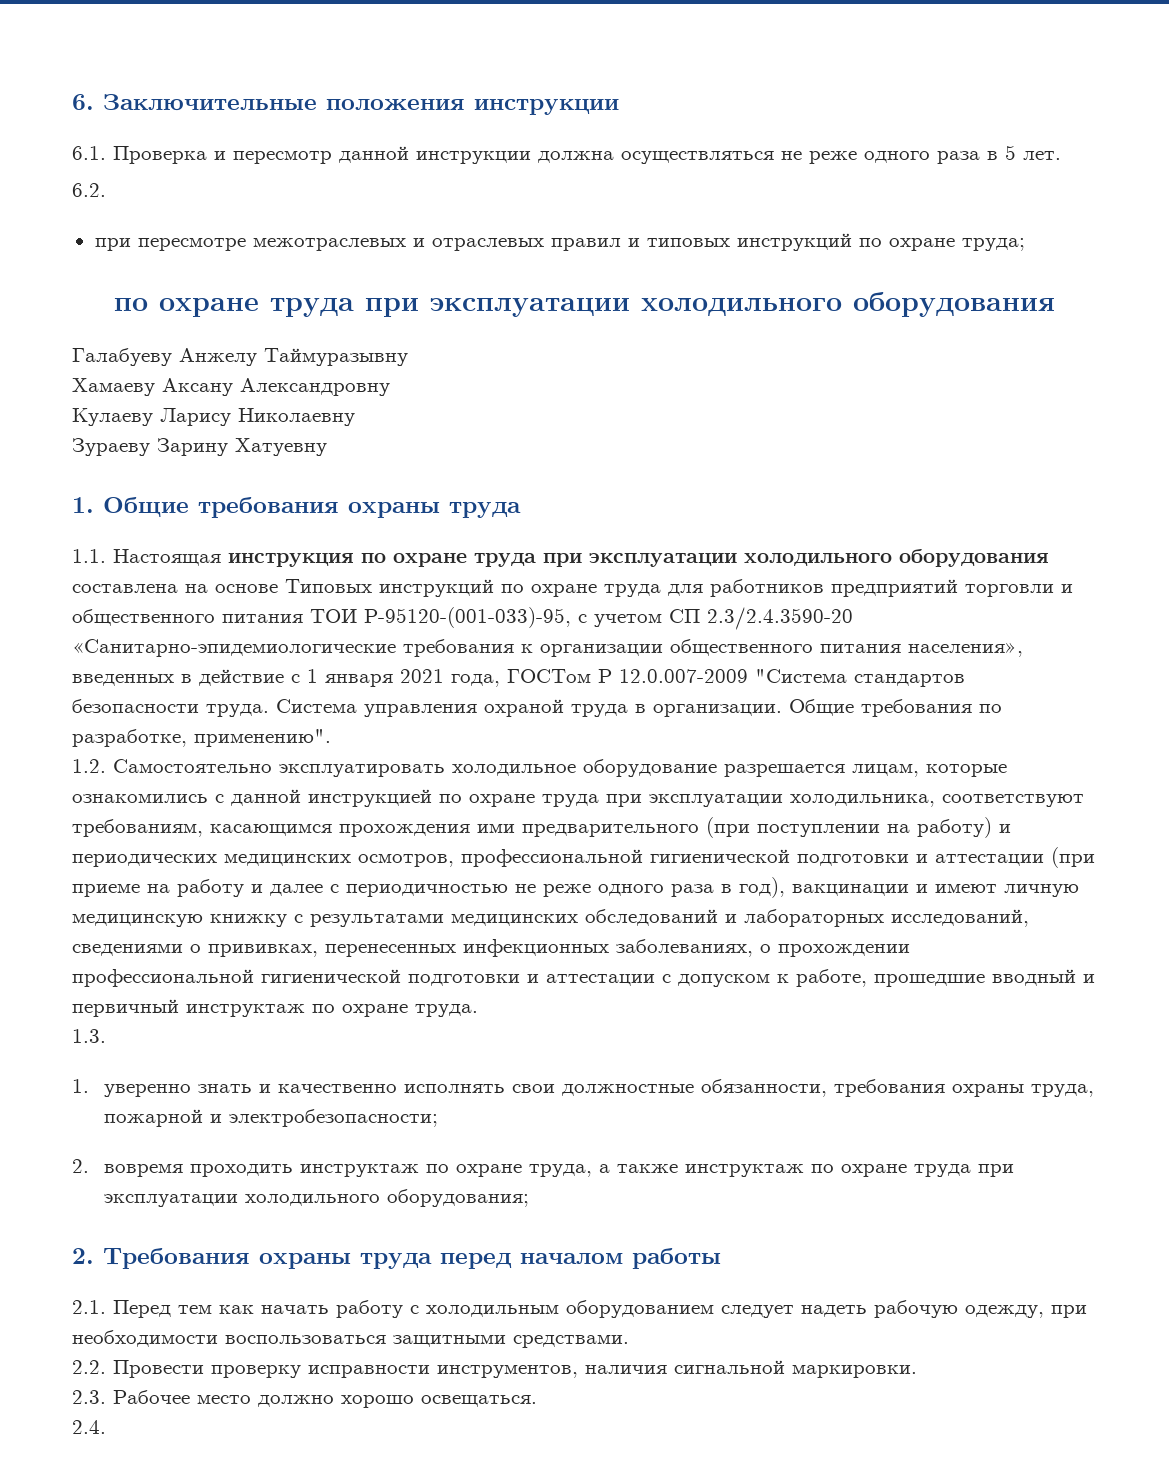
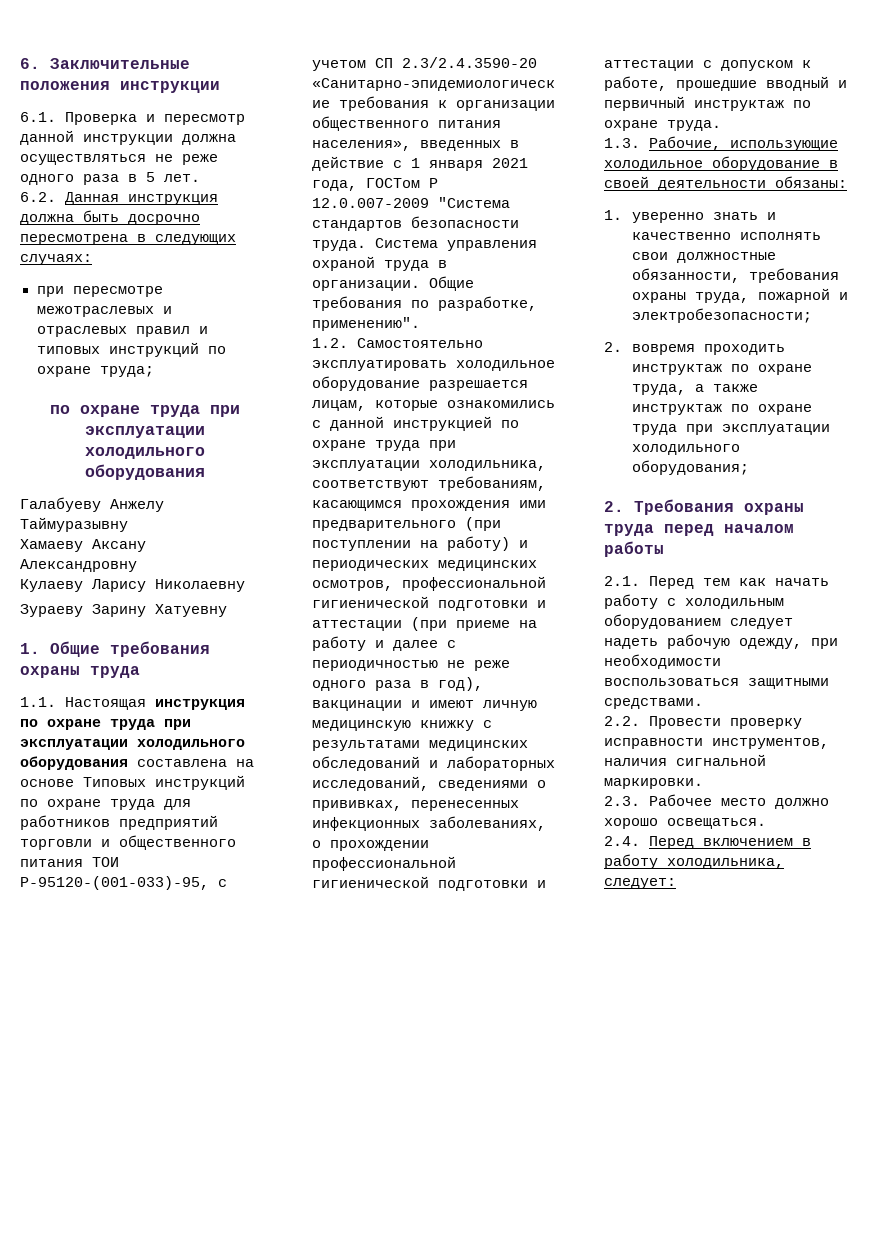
- 6.2.
+ 6.2. Данная инструкция должна быть досрочно пересмотрена в следующих случаях:
- 1.3.
+ 1.3. Рабочие, использующие холодильное оборудование в своей деятельности обязаны:
- 2.4.
+ 2.4. Перед включением в работу холодильника, следует:

